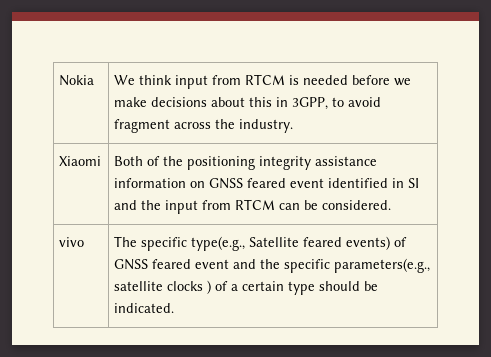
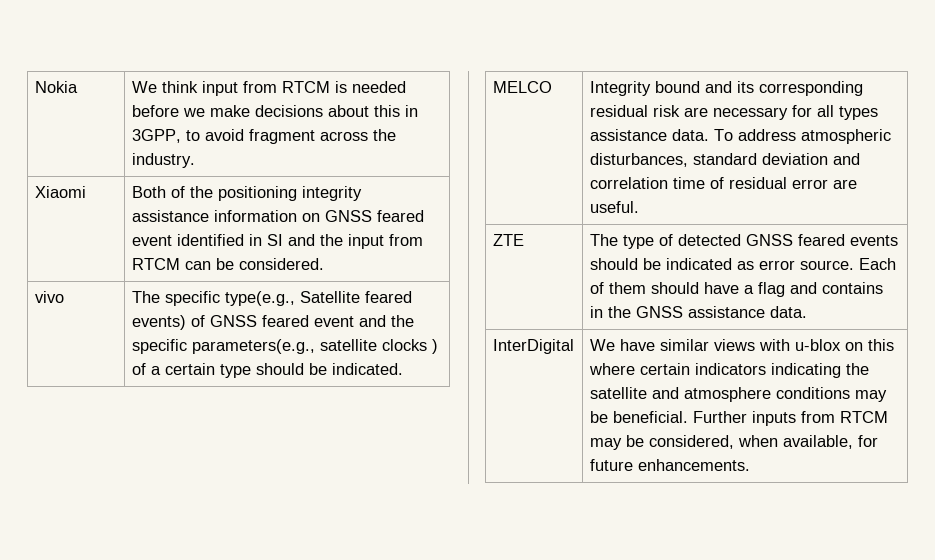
+ MELCO | Integrity bound and its corresponding residual risk are necessary for all types assistance data. To address atmospheric disturbances, standard deviation and correlation time of residual error are useful.
+ ZTE | The type of detected GNSS feared events should be indicated as error source. Each of them should have a flag and contains in the GNSS assistance data.
+ InterDigital | We have similar views with u-blox on this where certain indicators indicating the satellite and atmosphere conditions may be beneficial. Further inputs from RTCM may be considered, when available, for future enhancements.

